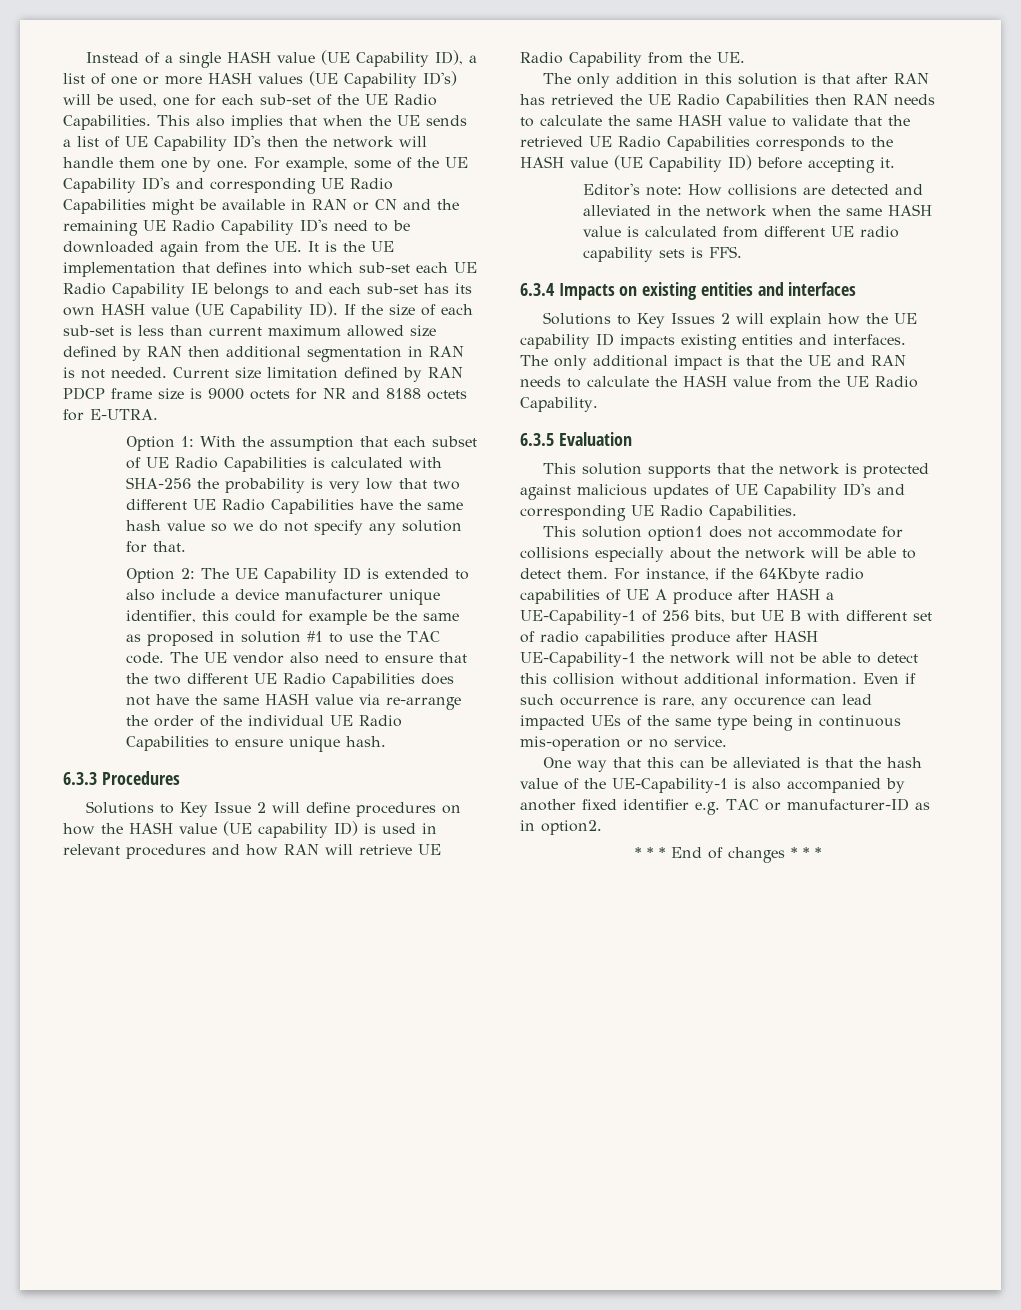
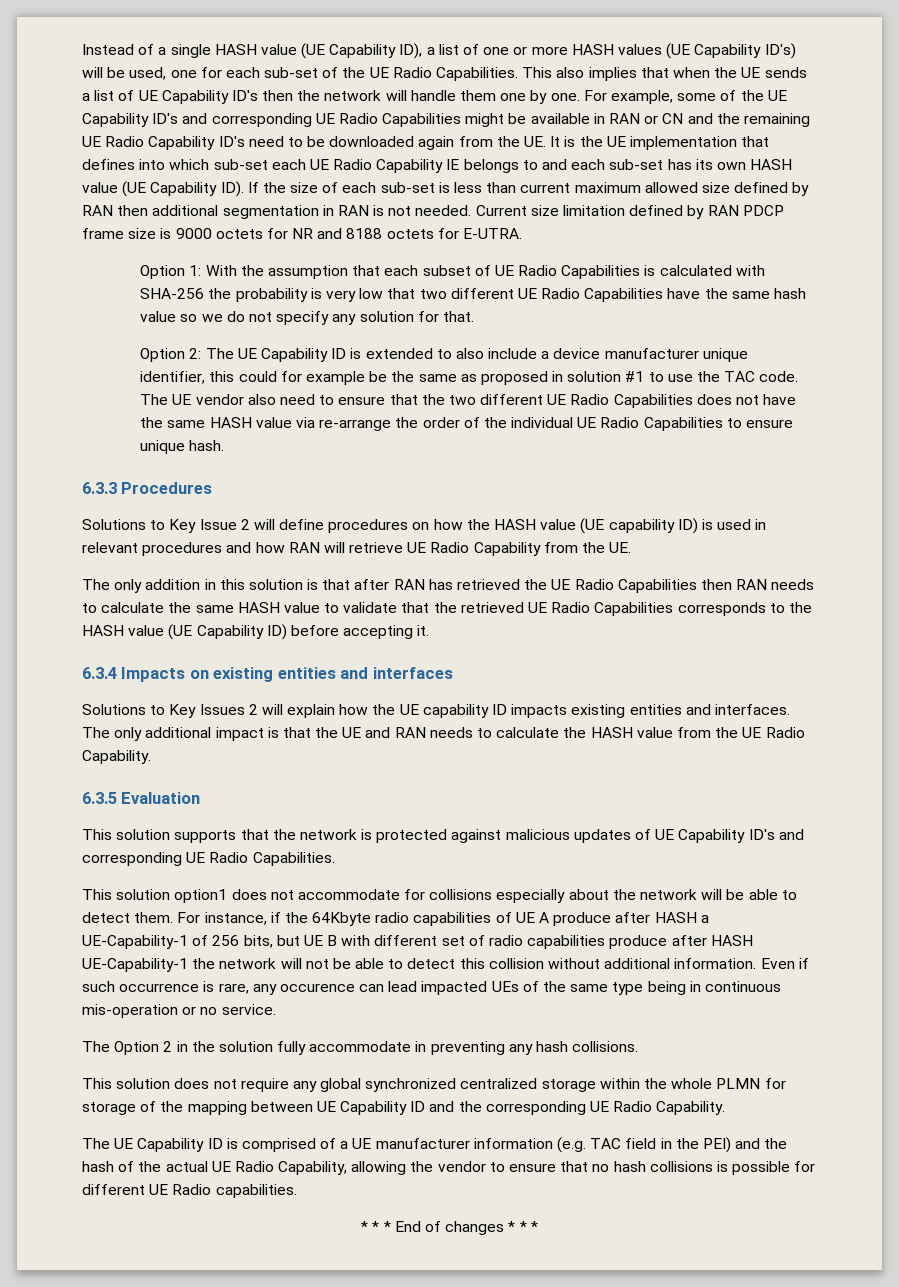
- Editor's note: How collisions are detected and alleviated in the network when the same HASH value is calculated from different UE radio capability sets is FFS.
- One way that this can be alleviated is that the hash value of the UE-Capability-1 is also accompanied by another fixed identifier e.g. TAC or manufacturer-ID as in option2.
+ The Option 2 in the solution fully accommodate in preventing any hash collisions.
+ This solution does not require any global synchronized centralized storage within the whole PLMN for storage of the mapping between UE Capability ID and the corresponding UE Radio Capability.
+ The UE Capability ID is comprised of a UE manufacturer information (e.g. TAC field in the PEI) and the hash of the actual UE Radio Capability, allowing the vendor to ensure that no hash collisions is possible for different UE Radio capabilities.

